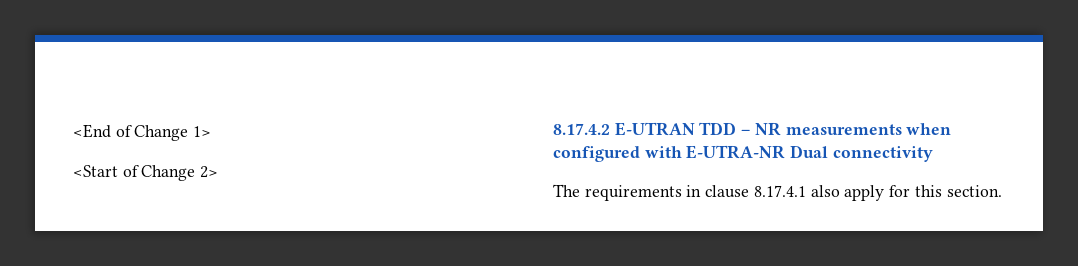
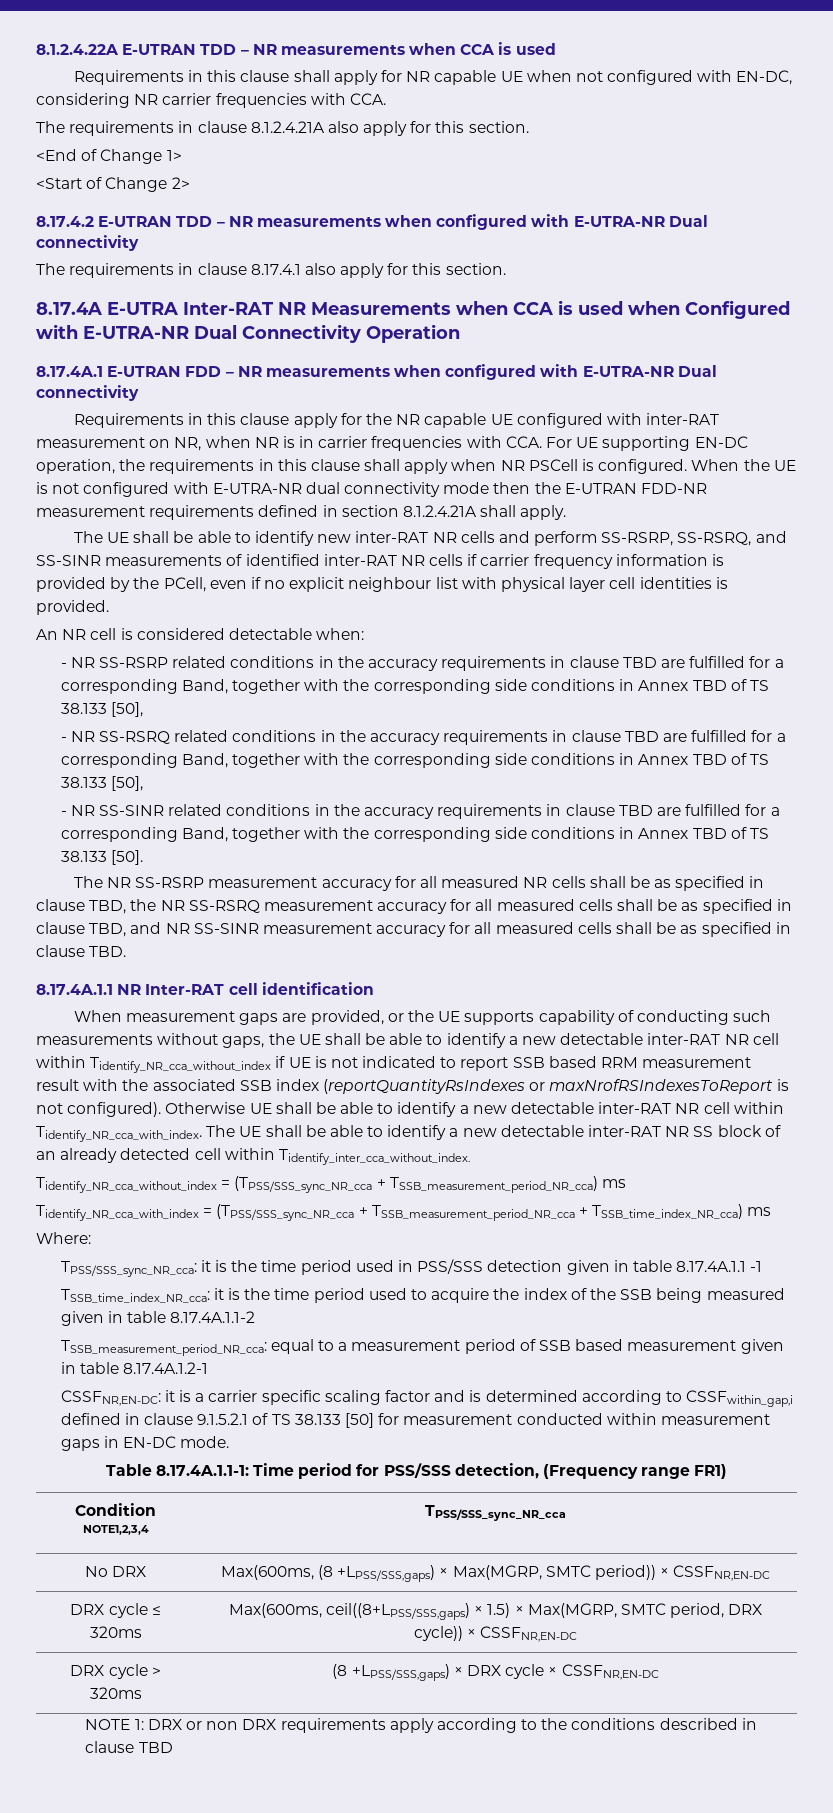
+ 8.1.2.4.22A E-UTRAN TDD – NR measurements when CCA is used
+ Requirements in this clause shall apply for NR capable UE when not configured with EN-DC, considering NR carrier frequencies with CCA.
+ The requirements in clause 8.1.2.4.21A also apply for this section.
+ 8.17.4A E-UTRA Inter-RAT NR Measurements when CCA is used when Configured with E-UTRA-NR Dual Connectivity Operation
+ 8.17.4A.1 E-UTRAN FDD – NR measurements when configured with E-UTRA-NR Dual connectivity
+ Requirements in this clause apply for the NR capable UE configured with inter-RAT measurement on NR, when NR is in carrier frequencies with CCA. For UE supporting EN-DC operation, the requirements in this clause shall apply when NR PSCell is configured. When the UE is not configured with E-UTRA-NR dual connectivity mode then the E-UTRAN FDD-NR measurement requirements defined in section 8.1.2.4.21A shall apply.
+ The UE shall be able to identify new inter-RAT NR cells and perform SS-RSRP, SS-RSRQ, and SS-SINR measurements of identified inter-RAT NR cells if carrier frequency information is provided by the PCell, even if no explicit neighbour list with physical layer cell identities is provided.
+ An NR cell is considered detectable when:
+ - NR SS-RSRP related conditions in the accuracy requirements in clause TBD are fulfilled for a corresponding Band, together with the corresponding side conditions in Annex TBD of TS 38.133 [50],
+ - NR SS-RSRQ related conditions in the accuracy requirements in clause TBD are fulfilled for a corresponding Band, together with the corresponding side conditions in Annex TBD of TS 38.133 [50],
+ - NR SS-SINR related conditions in the accuracy requirements in clause TBD are fulfilled for a corresponding Band, together with the corresponding side conditions in Annex TBD of TS 38.133 [50].
+ The NR SS-RSRP measurement accuracy for all measured NR cells shall be as specified in clause TBD, the NR SS-RSRQ measurement accuracy for all measured cells shall be as specified in clause TBD, and NR SS-SINR measurement accuracy for all measured cells shall be as specified in clause TBD.
+ 8.17.4A.1.1 NR Inter-RAT cell identification
+ When measurement gaps are provided, or the UE supports capability of conducting such measurements without gaps, the UE shall be able to identify a new detectable inter-RAT NR cell within Tidentify_NR_cca_without_index if UE is not indicated to report SSB based RRM measurement result with the associated SSB index (reportQuantityRsIndexes or maxNrofRSIndexesToReport is not configured). Otherwise UE shall be able to identify a new detectable inter-RAT NR cell within Tidentify_NR_cca_with_index. The UE shall be able to identify a new detectable inter-RAT NR SS block of an already detected cell within Tidentify_inter_cca_without_index.
+ Tidentify_NR_cca_without_index = (TPSS/SSS_sync_NR_cca + TSSB_measurement_period_NR_cca) ms
+ Tidentify_NR_cca_with_index = (TPSS/SSS_sync_NR_cca + TSSB_measurement_period_NR_cca + TSSB_time_index_NR_cca) ms
+ Where:
+ TPSS/SSS_sync_NR_cca: it is the time period used in PSS/SSS detection given in table 8.17.4A.1.1 -1
+ TSSB_time_index_NR_cca: it is the time period used to acquire the index of the SSB being measured given in table 8.17.4A.1.1-2
+ TSSB_measurement_period_NR_cca: equal to a measurement period of SSB based measurement given in table 8.17.4A.1.2-1
+ CSSFNR,EN-DC: it is a carrier specific scaling factor and is determined according to CSSFwithin_gap,i defined in clause 9.1.5.2.1 of TS 38.133 [50] for measurement conducted within measurement gaps in EN-DC mode.
+ Table 8.17.4A.1.1-1: Time period for PSS/SSS detection, (Frequency range FR1)
+ Condition NOTE1,2,3,4 | TPSS/SSS_sync_NR_cca
+ No DRX | Max(600ms, (8 +LPSS/SSS,gaps) × Max(MGRP, SMTC period)) × CSSFNR,EN-DC
+ DRX cycle ≤ 320ms | Max(600ms, ceil((8+LPSS/SSS,gaps) × 1.5) × Max(MGRP, SMTC period, DRX cycle)) × CSSFNR,EN-DC
+ DRX cycle > 320ms | (8 +LPSS/SSS,gaps) × DRX cycle × CSSFNR,EN-DC
+ NOTE 1: DRX or non DRX requirements apply according to the conditions described in clause TBD

